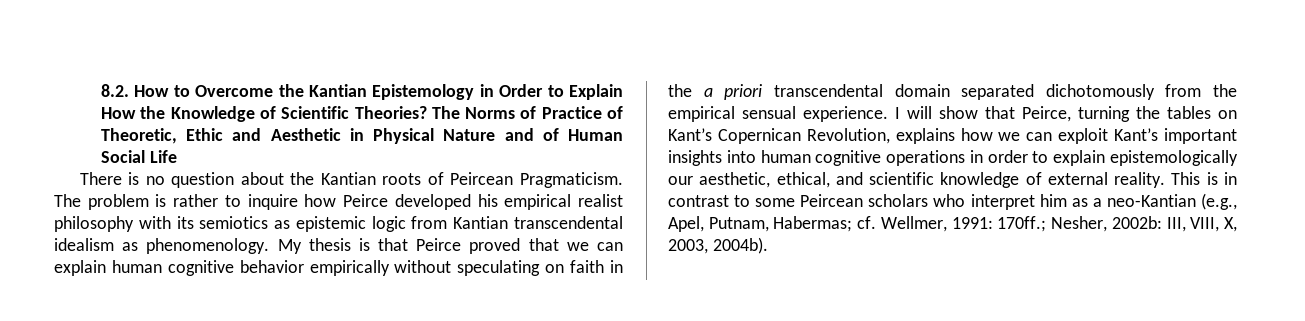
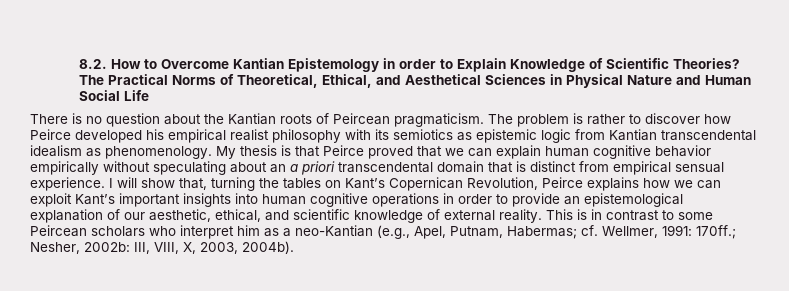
- 8.2. How to Overcome the Kantian Epistemology in Order to Explain How the Knowledge of Scientific Theories?
+ 8.2. How to Overcome Kantian Epistemology in order to Explain Knowledge of Scientific Theories?
- The Norms of Practice of Theoretic, Ethic and Aesthetic in Physical Nature and of Human Social Life
+ The Practical Norms of Theoretical, Ethical, and Aesthetical Sciences in Physical Nature and Human Social Life
- There is no question about the Kantian roots of Peircean Pragmaticism.
+ There is no question about the Kantian roots of Peircean pragmaticism.
- The problem is rather to inquire how Peirce developed his empirical realist philosophy with its semiotics as epistemic logic from Kantian transcendental idealism as phenomenology.
+ The problem is rather to discover how Peirce developed his empirical realist philosophy with its semiotics as epistemic logic from Kantian transcendental idealism as phenomenology.
- My thesis is that Peirce proved that we can explain human cognitive behavior empirically without speculating on faith in the a priori transcendental domain separated dichotomously from the empirical sensual experience.
+ My thesis is that Peirce proved that we can explain human cognitive behavior empirically without speculating about an a priori transcendental domain that is distinct from empirical sensual experience.
- I will show that Peirce, turning the tables on Kant’s Copernican Revolution, explains how we can exploit Kant’s important insights into human cognitive operations in order to explain epistemologically our aesthetic, ethical, and scientific knowledge of external reality.
+ I will show that, turning the tables on Kant’s Copernican Revolution, Peirce explains how we can exploit Kant’s important insights into human cognitive operations in order to provide an epistemological explanation of our aesthetic, ethical, and scientific knowledge of external reality.

